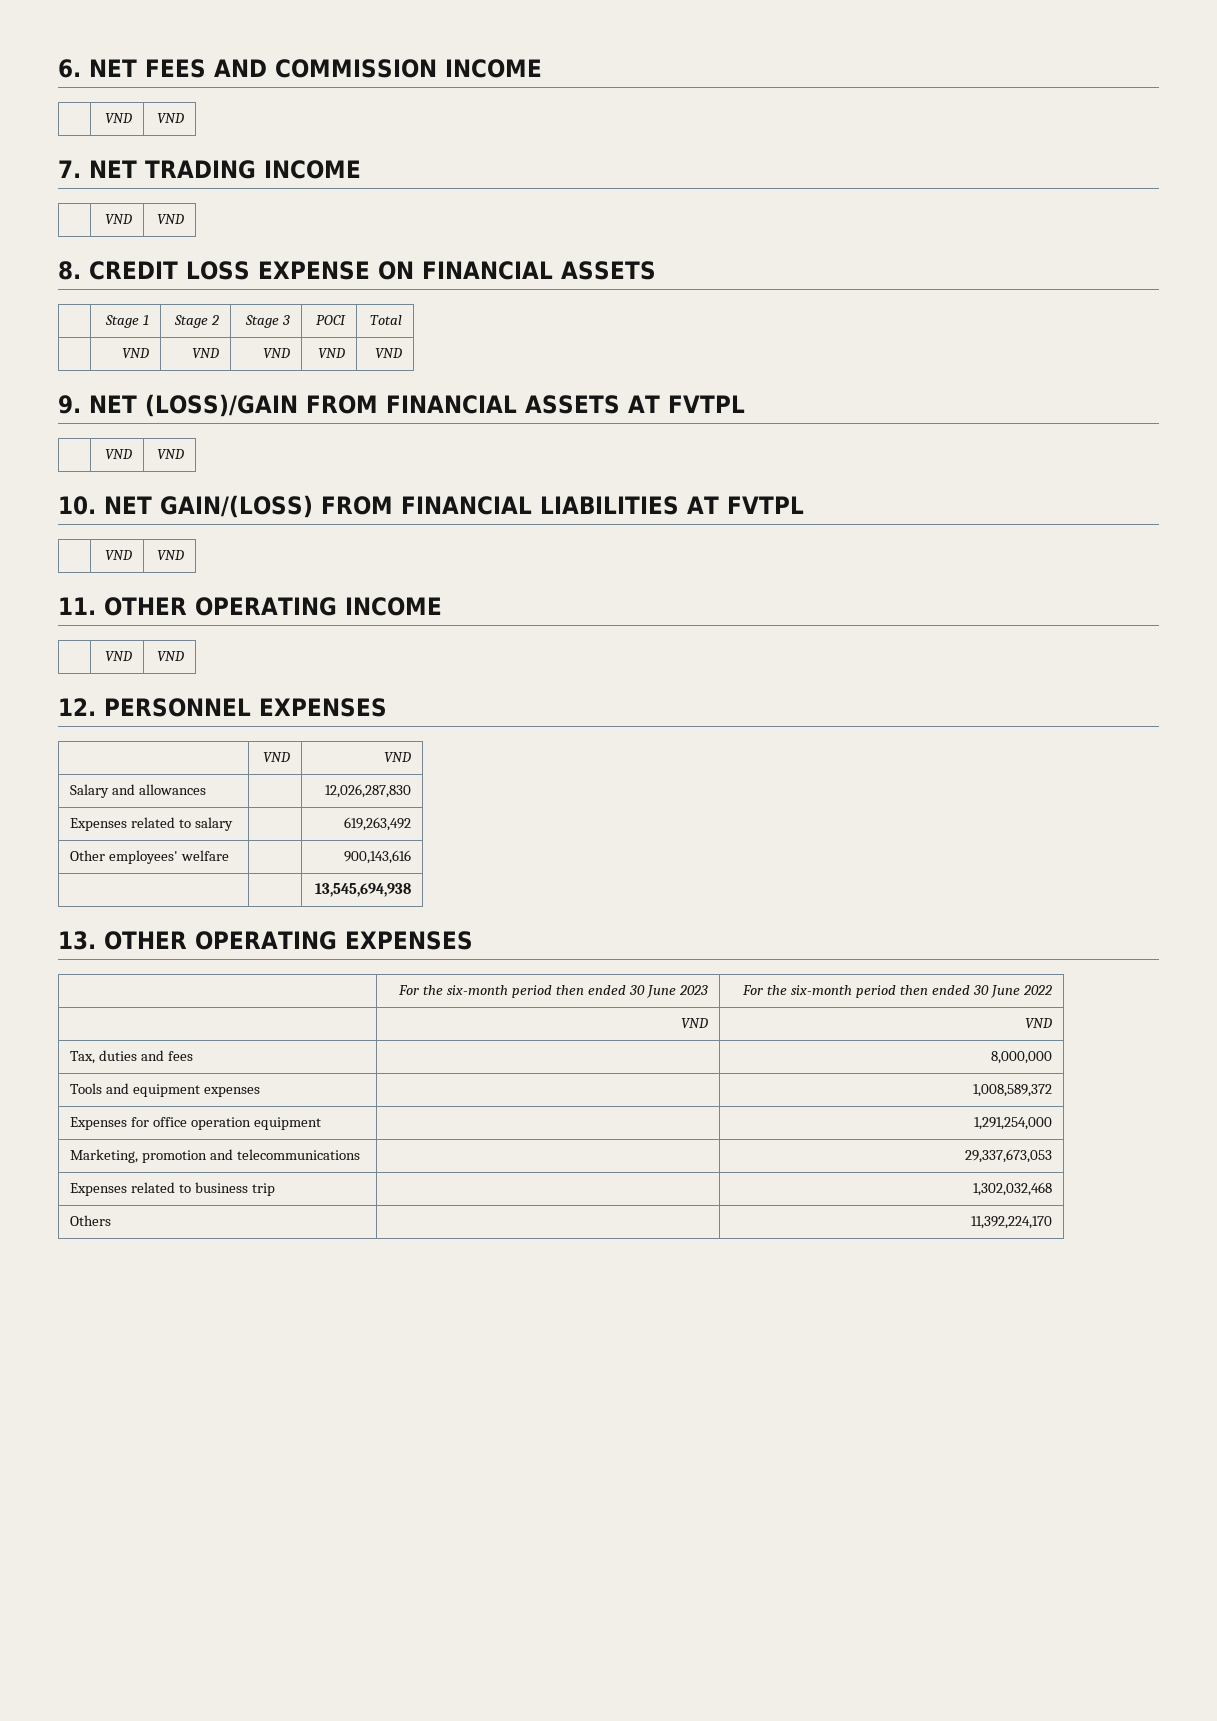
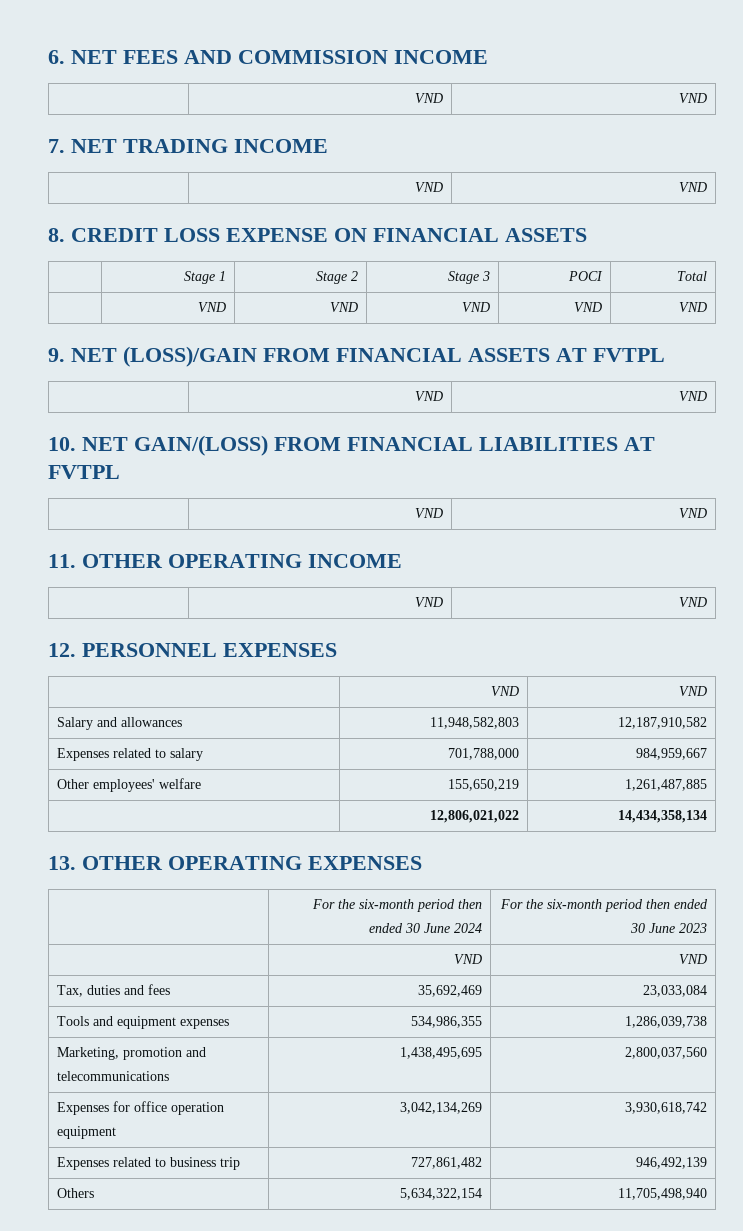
- Salary and allowances | | 12,026,287,830
+ Salary and allowances | 11,948,582,803 | 12,187,910,582
- Expenses related to salary | | 619,263,492
+ Expenses related to salary | 701,788,000 | 984,959,667
- Other employees' welfare | | 900,143,616
- | | 13,545,694,938
+ Other employees' welfare | 155,650,219 | 1,261,487,885
+ | 12,806,021,022 | 14,434,358,134
- | For the six-month period then ended 30 June 2023 | For the six-month period then ended 30 June 2022
+ | For the six-month period then ended 30 June 2024 | For the six-month period then ended 30 June 2023
- Tax, duties and fees | | 8,000,000
+ Tax, duties and fees | 35,692,469 | 23,033,084
- Tools and equipment expenses | | 1,008,589,372
+ Tools and equipment expenses | 534,986,355 | 1,286,039,738
+ Marketing, promotion and telecommunications | 1,438,495,695 | 2,800,037,560
- Expenses for office operation equipment | | 1,291,254,000
- Marketing, promotion and telecommunications | | 29,337,673,053
+ Expenses for office operation equipment | 3,042,134,269 | 3,930,618,742
- Expenses related to business trip | | 1,302,032,468
+ Expenses related to business trip | 727,861,482 | 946,492,139
- Others | | 11,392,224,170
+ Others | 5,634,322,154 | 11,705,498,940

